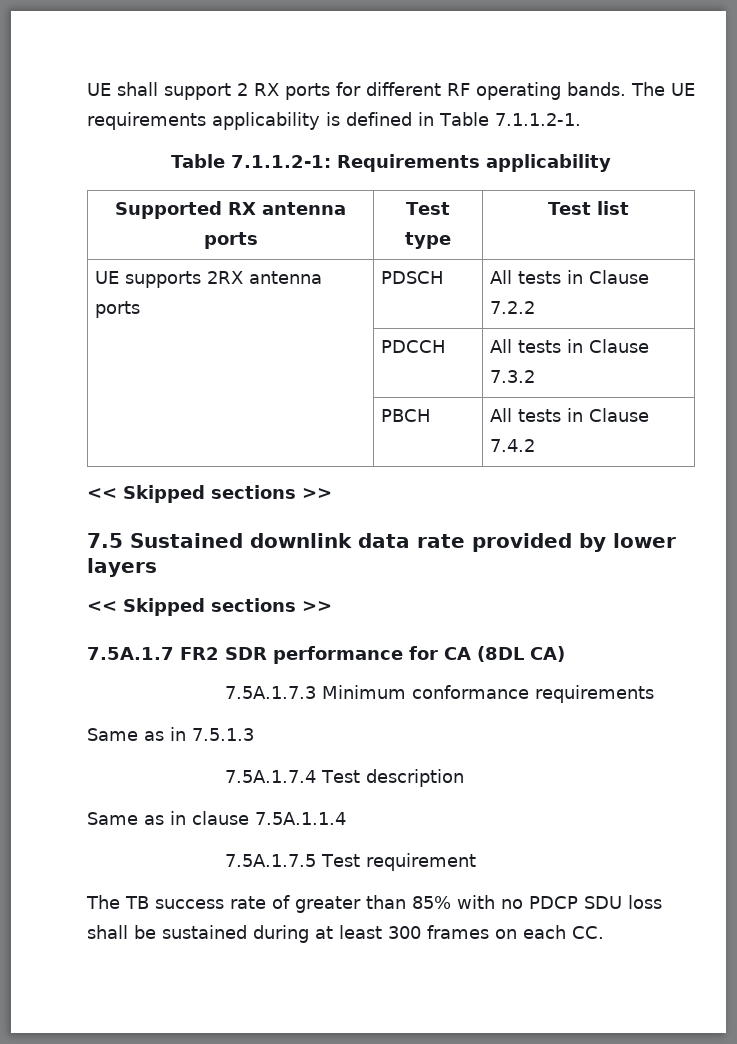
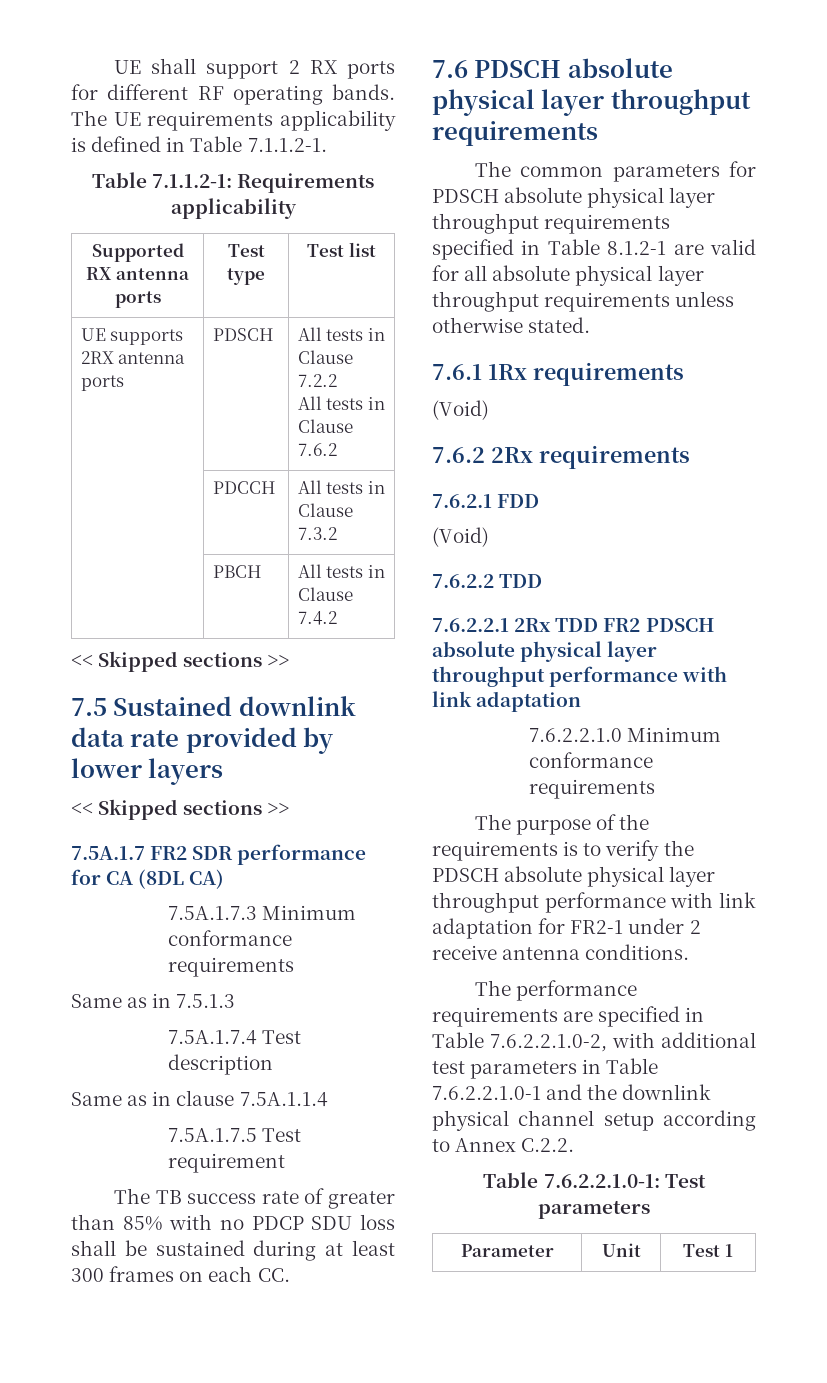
  UE supports 2RX antenna ports | PDSCH | All tests in Clause 7.2.2
+ All tests in Clause 7.6.2
+ 7.6 PDSCH absolute physical layer throughput requirements
+ The common parameters for PDSCH absolute physical layer throughput requirements specified in Table 8.1.2-1 are valid for all absolute physical layer throughput requirements unless otherwise stated.
+ 7.6.1 1Rx requirements
+ (Void)
+ 7.6.2 2Rx requirements
+ 7.6.2.1 FDD
+ (Void)
+ 7.6.2.2 TDD
+ 7.6.2.2.1 2Rx TDD FR2 PDSCH absolute physical layer throughput performance with link adaptation
+ 7.6.2.2.1.0 Minimum conformance requirements
+ The purpose of the requirements is to verify the PDSCH absolute physical layer throughput performance with link adaptation for FR2-1 under 2 receive antenna conditions.
+ The performance requirements are specified in Table 7.6.2.2.1.0-2, with additional test parameters in Table 7.6.2.2.1.0-1 and the downlink physical channel setup according to Annex C.2.2.
+ Table 7.6.2.2.1.0-1: Test parameters
+ Parameter | Unit | Test 1

